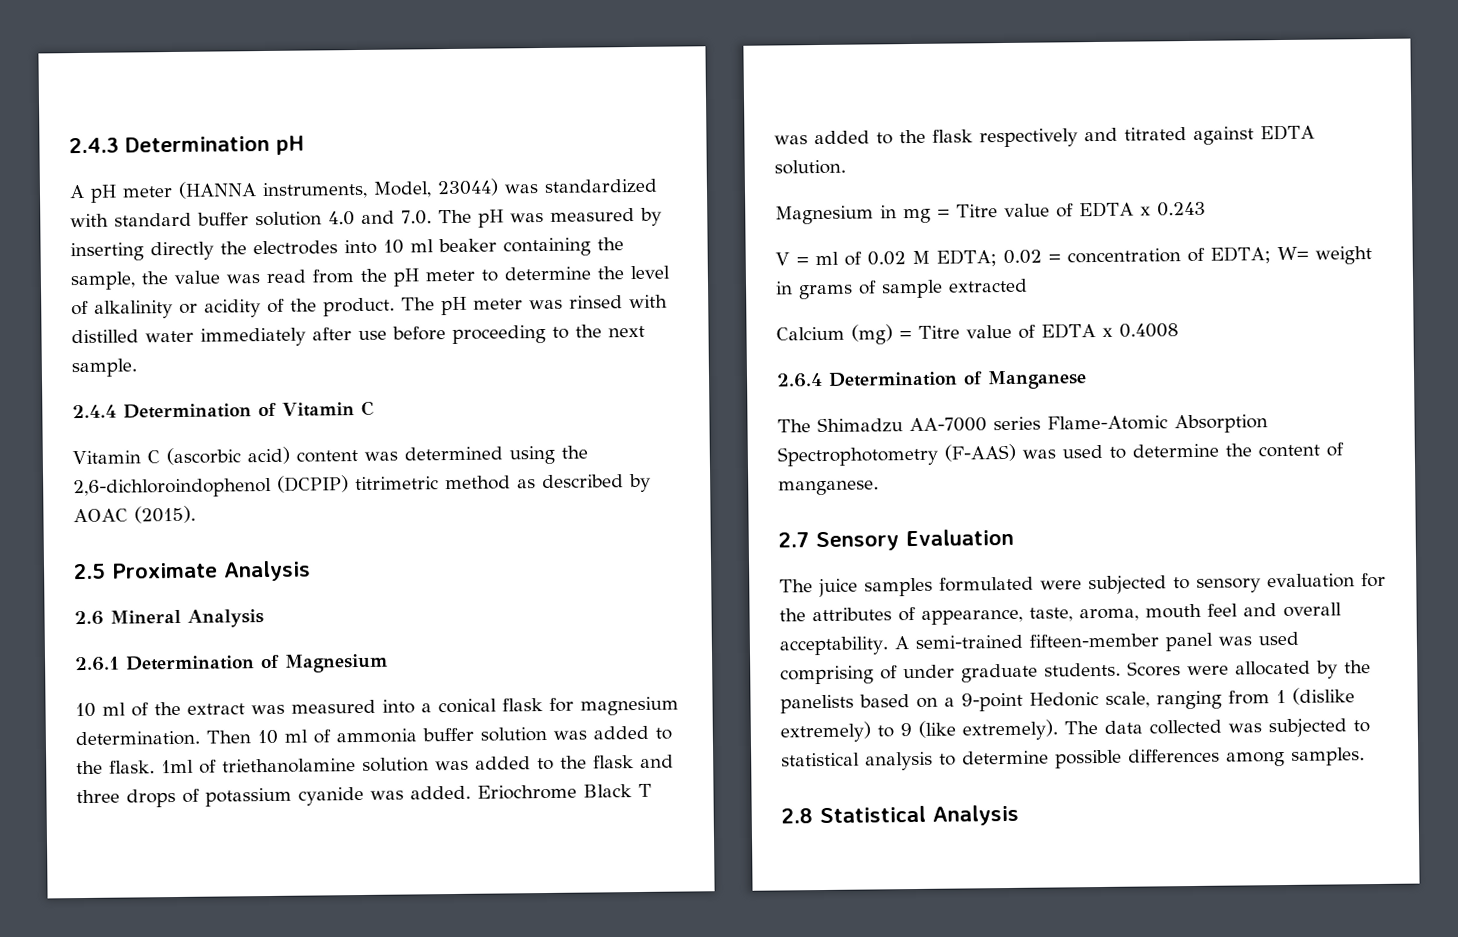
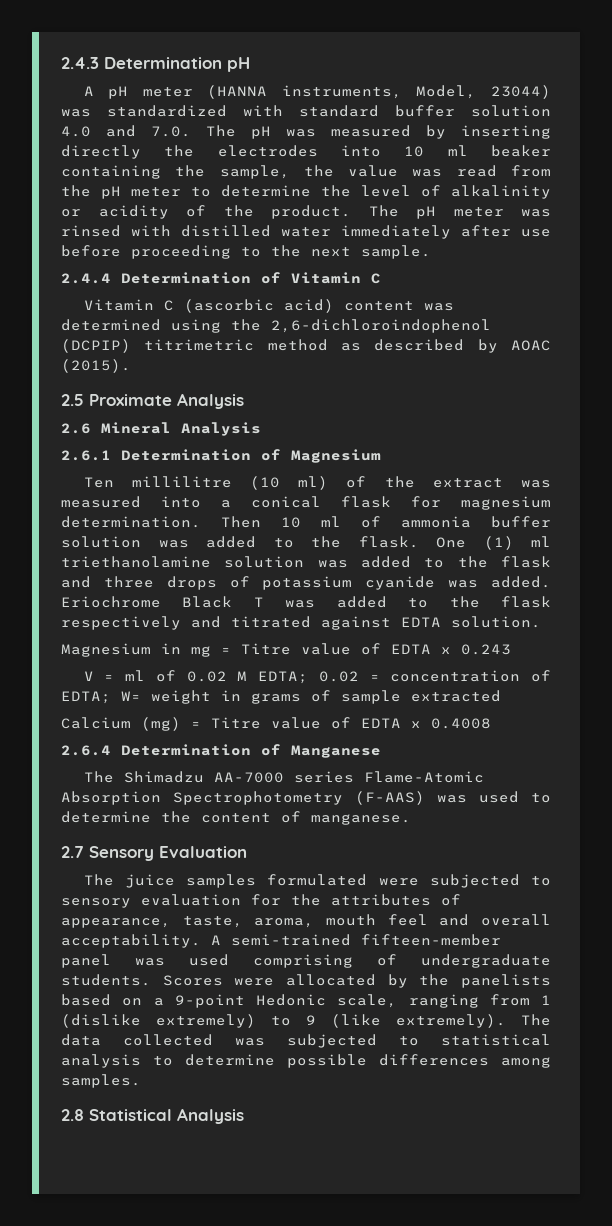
- 10 ml of the extract was measured into a conical flask for magnesium determination.
+ Ten millilitre (10 ml) of the extract was measured into a conical flask for magnesium determination.
- 1ml of triethanolamine solution was added to the flask and three drops of potassium cyanide was added.
+ One (1) ml triethanolamine solution was added to the flask and three drops of potassium cyanide was added.
- A semi-trained fifteen-member panel was used comprising of under graduate students.
+ A semi-trained fifteen-member panel was used comprising of undergraduate students.

